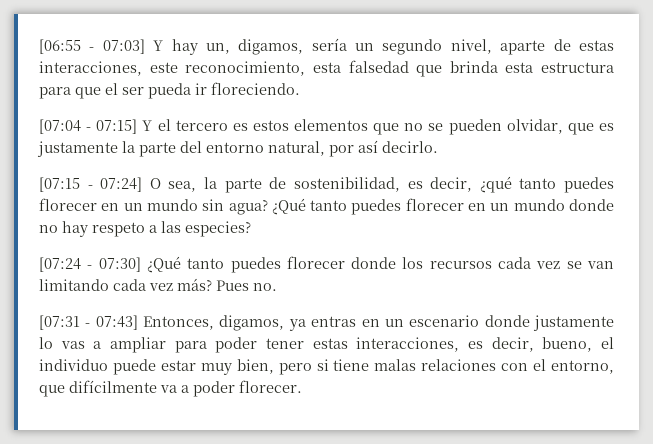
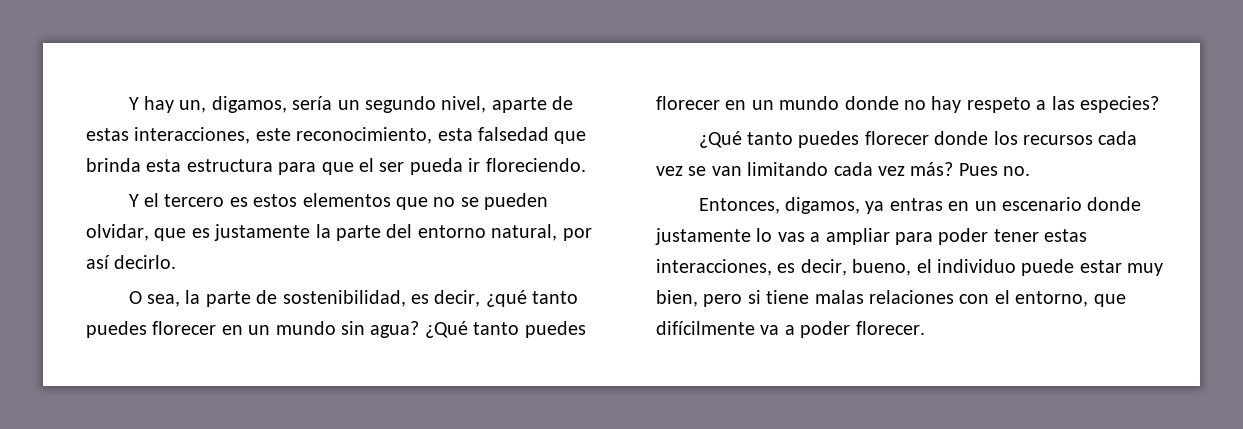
- [06:55 - 07:03] Y hay un, digamos, sería un segundo nivel, aparte de estas interacciones, este reconocimiento, esta falsedad que brinda esta estructura para que el ser pueda ir floreciendo.
+ Y hay un, digamos, sería un segundo nivel, aparte de estas interacciones, este reconocimiento, esta falsedad que brinda esta estructura para que el ser pueda ir floreciendo.
- [07:04 - 07:15] Y el tercero es estos elementos que no se pueden olvidar, que es justamente la parte del entorno natural, por así decirlo.
+ Y el tercero es estos elementos que no se pueden olvidar, que es justamente la parte del entorno natural, por así decirlo.
- [07:15 - 07:24] O sea, la parte de sostenibilidad, es decir, ¿qué tanto puedes florecer en un mundo sin agua?
+ O sea, la parte de sostenibilidad, es decir, ¿qué tanto puedes florecer en un mundo sin agua?
- [07:24 - 07:30] ¿Qué tanto puedes florecer donde los recursos cada vez se van limitando cada vez más?
+ ¿Qué tanto puedes florecer donde los recursos cada vez se van limitando cada vez más?
- [07:31 - 07:43] Entonces, digamos, ya entras en un escenario donde justamente lo vas a ampliar para poder tener estas interacciones, es decir, bueno, el individuo puede estar muy bien, pero si tiene malas relaciones con el entorno, que difícilmente va a poder florecer.
+ Entonces, digamos, ya entras en un escenario donde justamente lo vas a ampliar para poder tener estas interacciones, es decir, bueno, el individuo puede estar muy bien, pero si tiene malas relaciones con el entorno, que difícilmente va a poder florecer.

